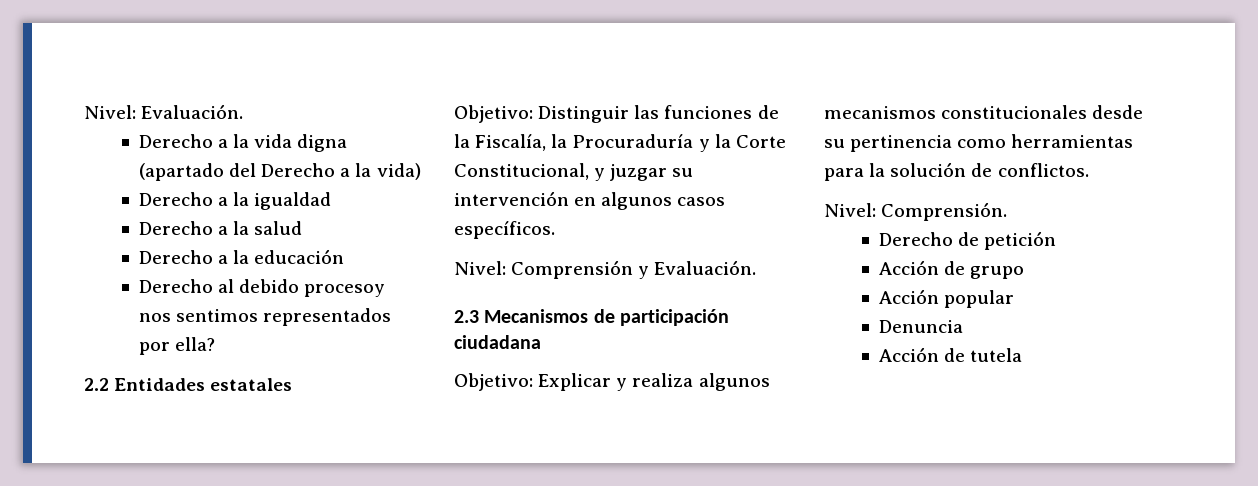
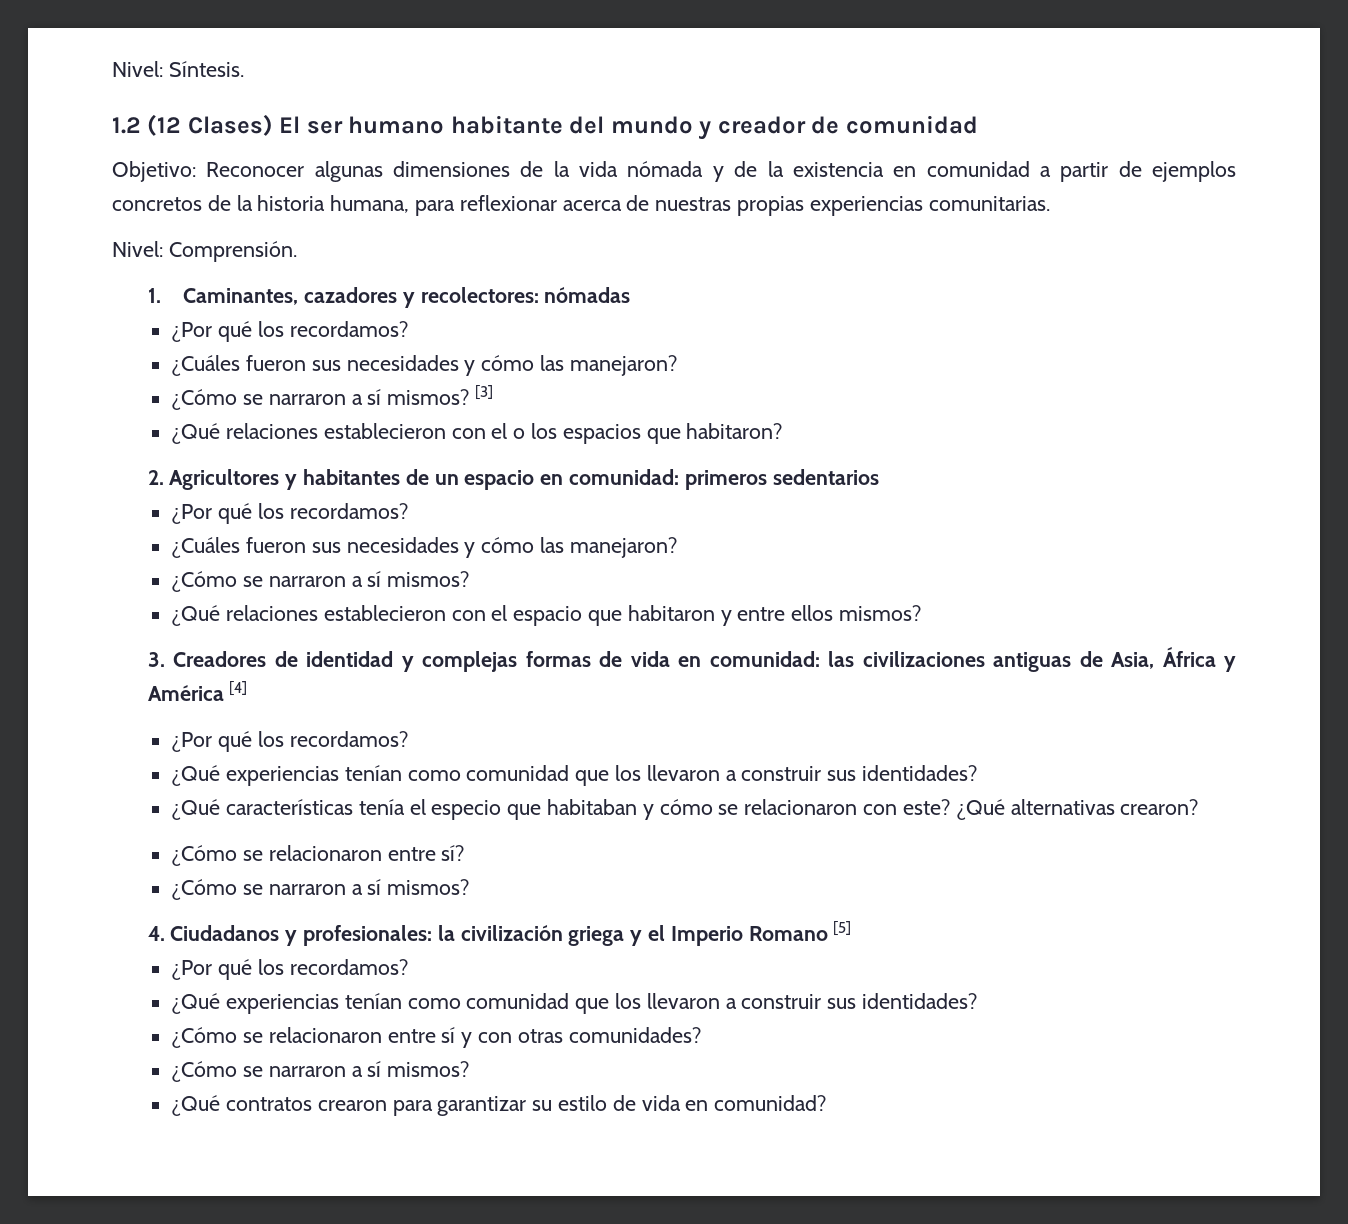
- Nivel: Evaluación.
- Derecho a la vida digna (apartado del Derecho a la vida)
- Derecho a la igualdad
- Derecho a la salud
- Derecho a la educación
- Derecho al debido procesoy nos sentimos representados por ella?
- 2.2 Entidades estatales
- Objetivo: Distinguir las funciones de la Fiscalía, la Procuraduría y la Corte Constitucional, y juzgar su intervención en algunos casos específicos.
- Nivel: Comprensión y Evaluación.
- 2.3 Mecanismos de participación ciudadana
- Objetivo: Explicar y realiza algunos mecanismos constitucionales desde su pertinencia como herramientas para la solución de conflictos.
+ Nivel: Síntesis.
+ 1.2 (12 Clases) El ser humano habitante del mundo y creador de comunidad
+ Objetivo: Reconocer algunas dimensiones de la vida nómada y de la existencia en comunidad a partir de ejemplos concretos de la historia humana, para reflexionar acerca de nuestras propias experiencias comunitarias.
  Nivel: Comprensión.
- Derecho de petición
- Acción de grupo
- Acción popular
- Denuncia
- Acción de tutela
+ 1. Caminantes, cazadores y recolectores: nómadas
+ ¿Por qué los recordamos?
+ ¿Cuáles fueron sus necesidades y cómo las manejaron?
+ ¿Cómo se narraron a sí mismos? [3]
+ ¿Qué relaciones establecieron con el o los espacios que habitaron?
+ 2. Agricultores y habitantes de un espacio en comunidad: primeros sedentarios
+ ¿Por qué los recordamos?
+ ¿Cuáles fueron sus necesidades y cómo las manejaron?
+ ¿Cómo se narraron a sí mismos?
+ ¿Qué relaciones establecieron con el espacio que habitaron y entre ellos mismos?
+ 3. Creadores de identidad y complejas formas de vida en comunidad: las civilizaciones antiguas de Asia, África y América [4]
+ ¿Por qué los recordamos?
+ ¿Qué experiencias tenían como comunidad que los llevaron a construir sus identidades?
+ ¿Qué características tenía el especio que habitaban y cómo se relacionaron con este? ¿Qué alternativas crearon?
+ ¿Cómo se relacionaron entre sí?
+ ¿Cómo se narraron a sí mismos?
+ 4. Ciudadanos y profesionales: la civilización griega y el Imperio Romano [5]
+ ¿Por qué los recordamos?
+ ¿Qué experiencias tenían como comunidad que los llevaron a construir sus identidades?
+ ¿Cómo se relacionaron entre sí y con otras comunidades?
+ ¿Cómo se narraron a sí mismos?
+ ¿Qué contratos crearon para garantizar su estilo de vida en comunidad?

